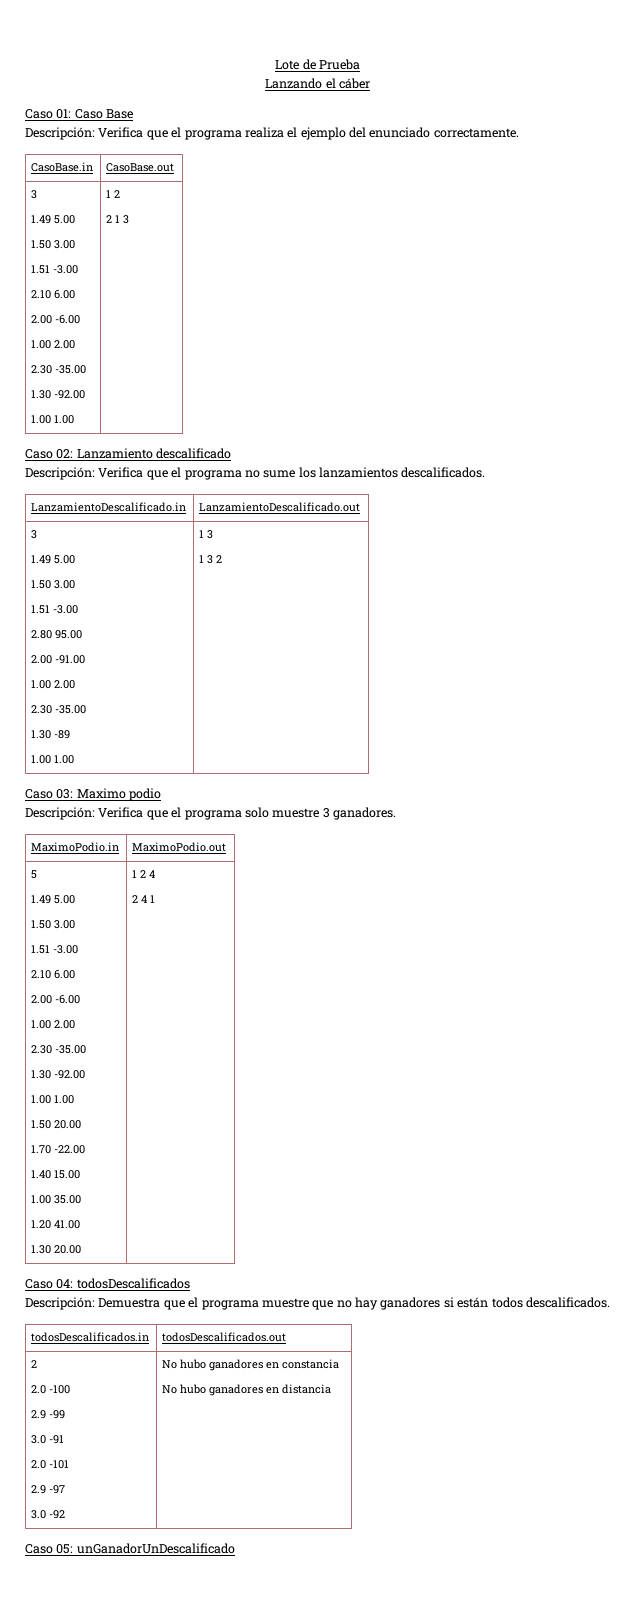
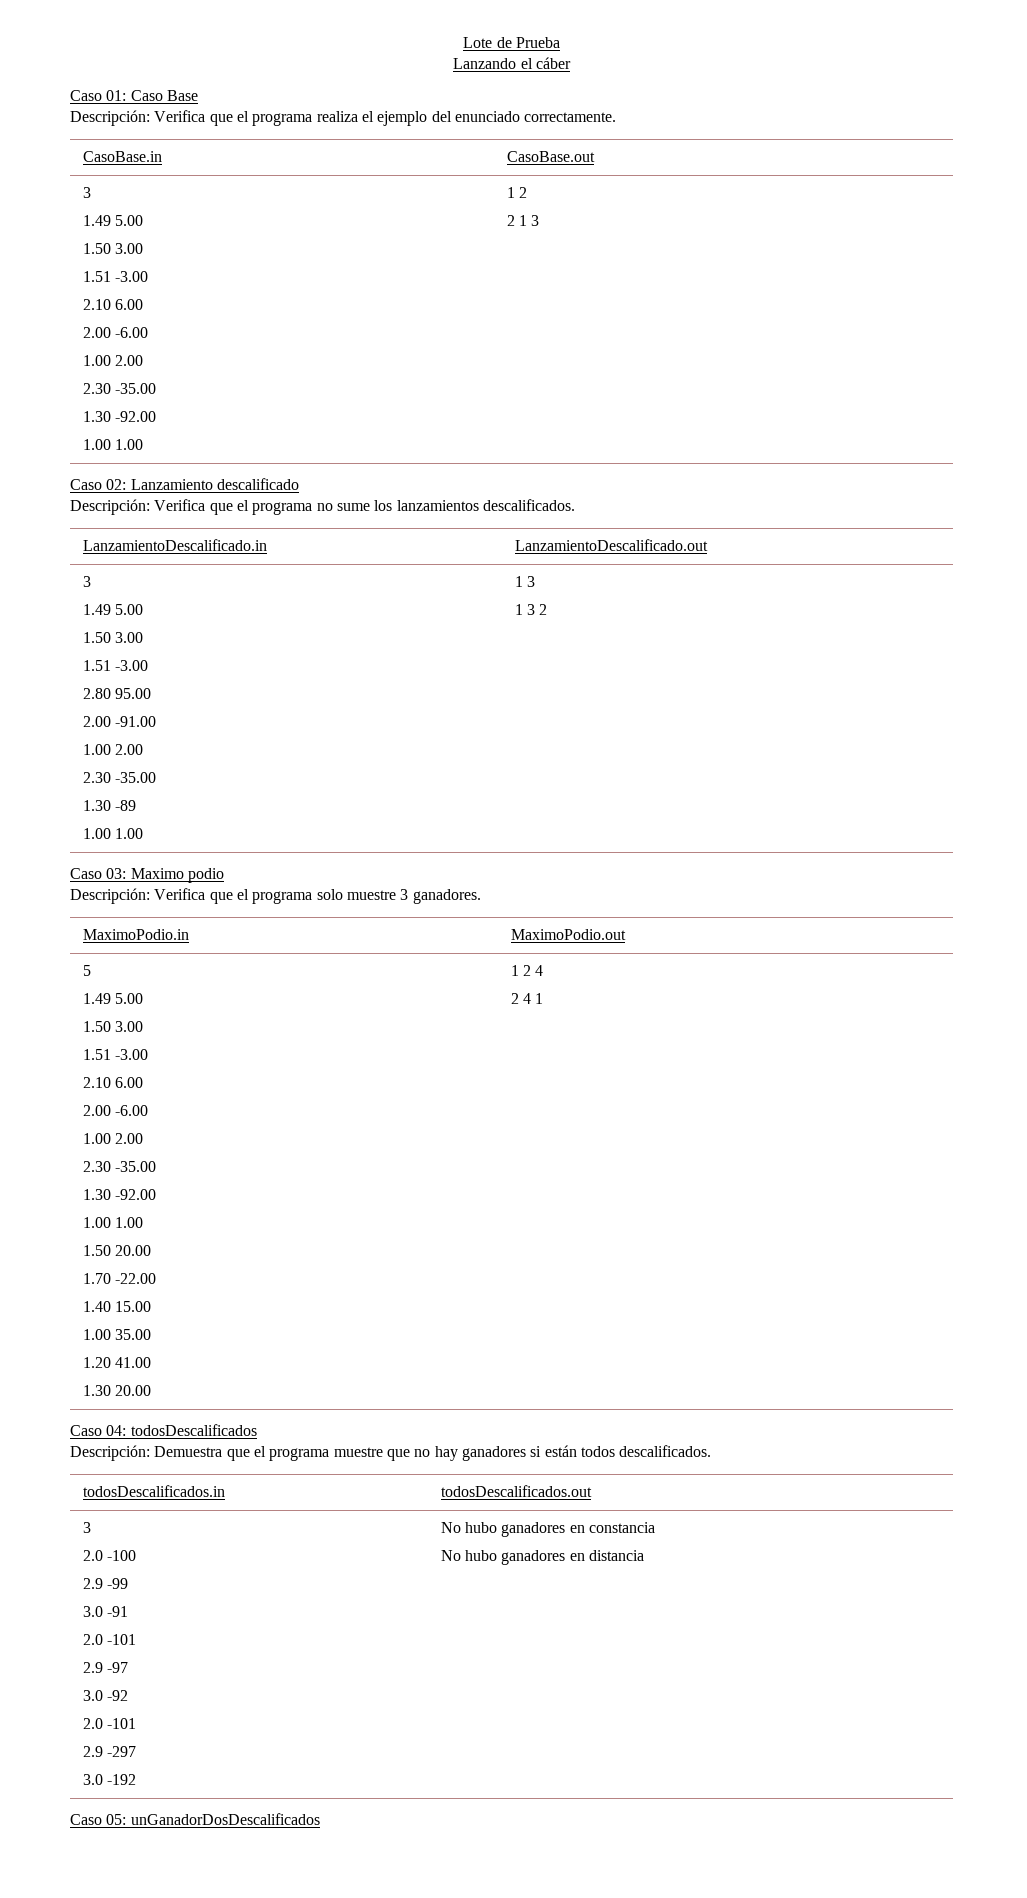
  todosDescalificados.in | todosDescalificados.out
- 2
+ 3
  2.0 -100
  2.9 -99
  3.0 -91
  2.0 -101
  2.9 -97
- 3.0 -92 | No hubo ganadores en constancia
+ 3.0 -92
+ 2.0 -101
+ 2.9 -297
+ 3.0 -192 | No hubo ganadores en constancia
- Caso 05: unGanadorUnDescalificado
+ Caso 05: unGanadorDosDescalificados

